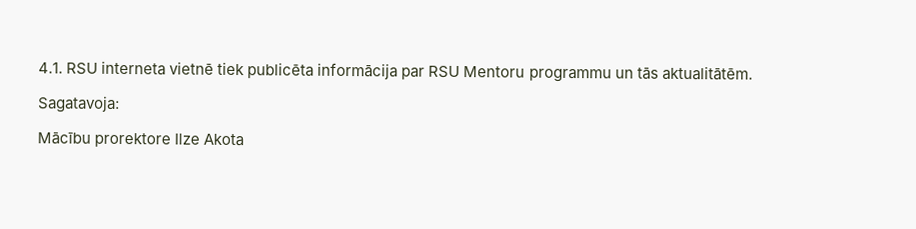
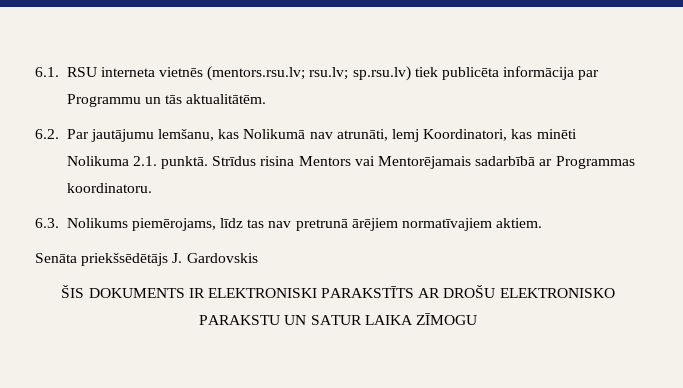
- 4.1. RSU interneta vietnē tiek publicēta informācija par RSU Mentoru programmu un tās aktualitātēm.
+ 6.1. RSU interneta vietnēs (mentors.rsu.lv; rsu.lv; sp.rsu.lv) tiek publicēta informācija par Programmu un tās aktualitātēm.
- Sagatavoja:
- Mācību prorektore Ilze Akota
+ 6.2. Par jautājumu lemšanu, kas Nolikumā nav atrunāti, lemj Koordinatori, kas minēti Nolikuma 2.1. punktā. Strīdus risina Mentors vai Mentorējamais sadarbībā ar Programmas koordinatoru.
+ 6.3. Nolikums piemērojams, līdz tas nav pretrunā ārējiem normatīvajiem aktiem.
+ Senāta priekšsēdētājs J. Gardovskis
+ ŠIS DOKUMENTS IR ELEKTRONISKI PARAKSTĪTS AR DROŠU ELEKTRONISKO PARAKSTU UN SATUR LAIKA ZĪMOGU

